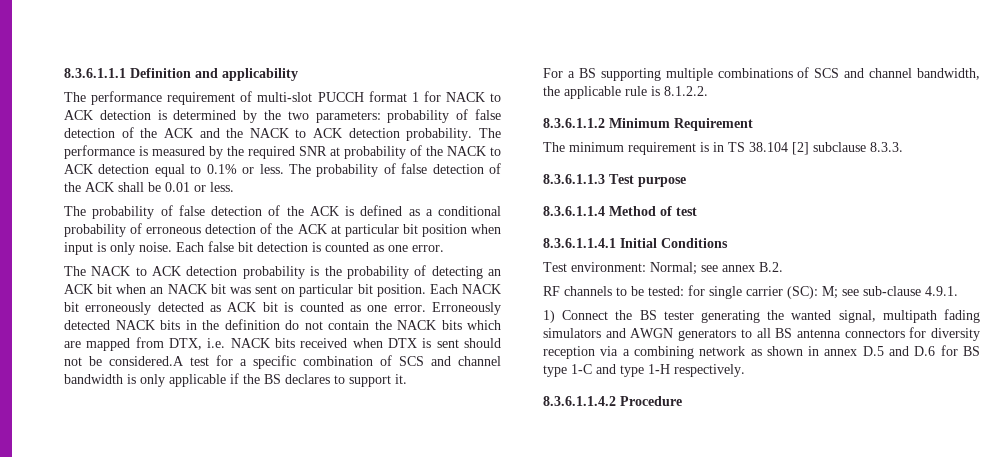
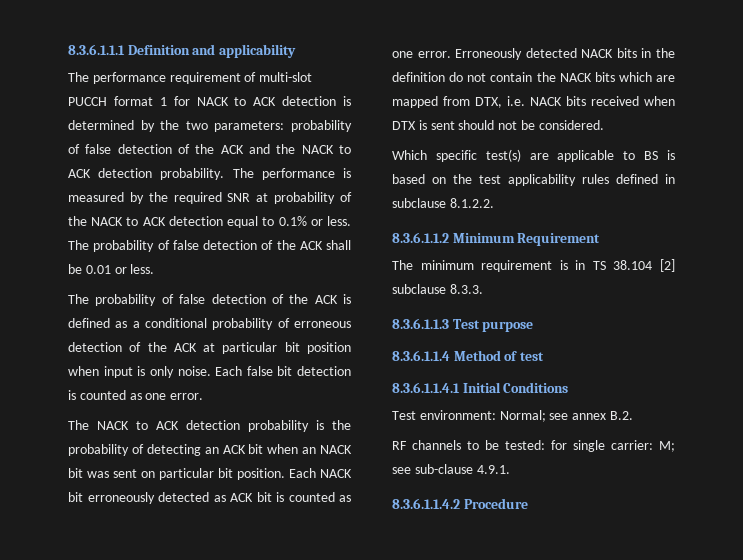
- Erroneously detected NACK bits in the definition do not contain the NACK bits which are mapped from DTX, i.e. NACK bits received when DTX is sent should not be considered.A test for a specific combination of SCS and channel bandwidth is only applicable if the BS declares to support it.
- For a BS supporting multiple combinations of SCS and channel bandwidth, the applicable rule is 8.1.2.2.
+ Erroneously detected NACK bits in the definition do not contain the NACK bits which are mapped from DTX, i.e. NACK bits received when DTX is sent should not be considered.
+ Which specific test(s) are applicable to BS is based on the test applicability rules defined in subclause 8.1.2.2.
- RF channels to be tested: for single carrier (SC): M; see sub-clause 4.9.1.
+ RF channels to be tested: for single carrier: M; see sub-clause 4.9.1.
- 1) Connect the BS tester generating the wanted signal, multipath fading simulators and AWGN generators to all BS antenna connectors for diversity reception via a combining network as shown in annex D.5 and D.6 for BS type 1-C and type 1-H respectively.

